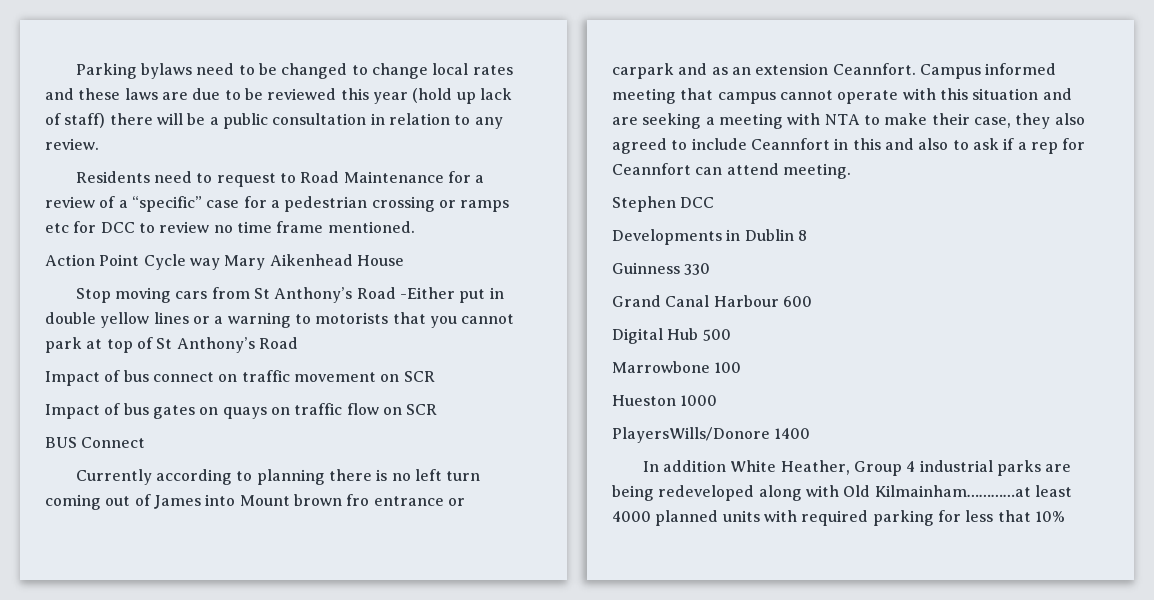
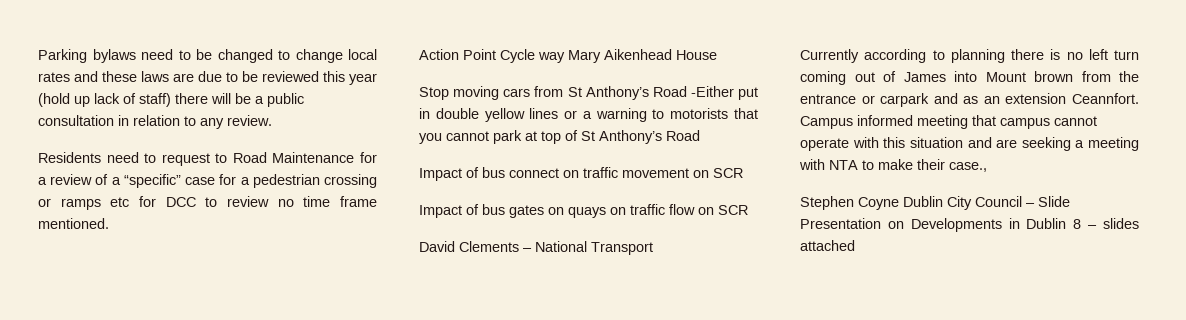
- BUS Connect
+ David Clements – National Transport
- Currently according to planning there is no left turn coming out of James into Mount brown fro entrance or carpark and as an extension Ceannfort.
+ Currently according to planning there is no left turn coming out of James into Mount brown from the entrance or carpark and as an extension Ceannfort.
- Campus informed meeting that campus cannot operate with this situation and are seeking a meeting with NTA to make their case, they also agreed to include Ceannfort in this and also to ask if a rep for Ceannfort can attend meeting.
- Stephen DCC
- Developments in Dublin 8
- Guinness 330
- Grand Canal Harbour 600
- Digital Hub 500
- Marrowbone 100
- Hueston 1000
- PlayersWills/Donore 1400
- In addition White Heather, Group 4 industrial parks are being redeveloped along with Old Kilmainham…………at least 4000 planned units with required parking for less that 10%
+ Campus informed meeting that campus cannot operate with this situation and are seeking a meeting with NTA to make their case.,
+ Stephen Coyne Dublin City Council – Slide Presentation on Developments in Dublin 8 – slides attached

